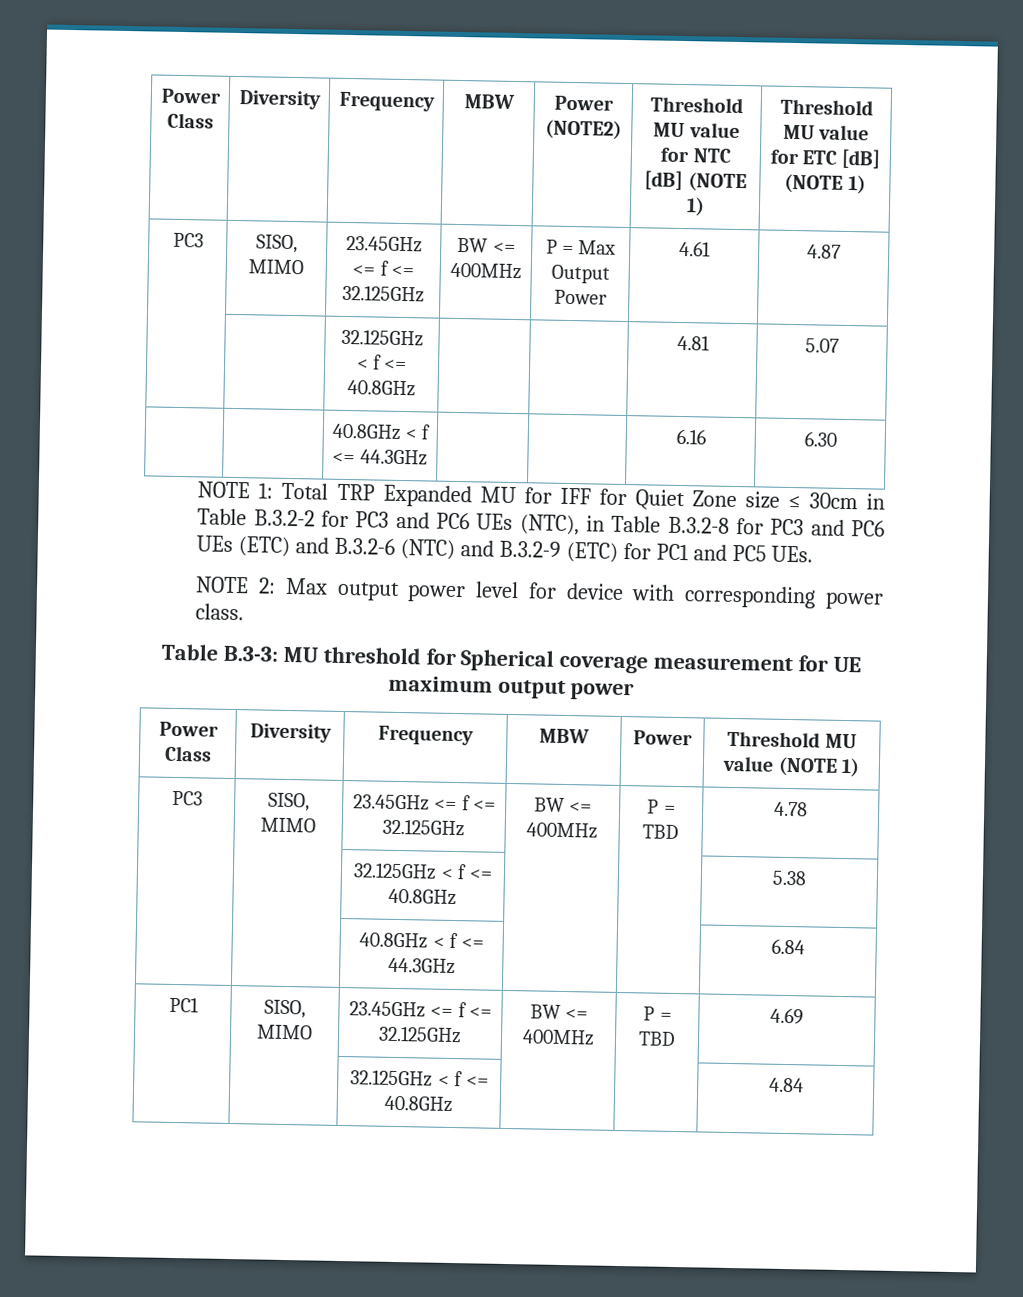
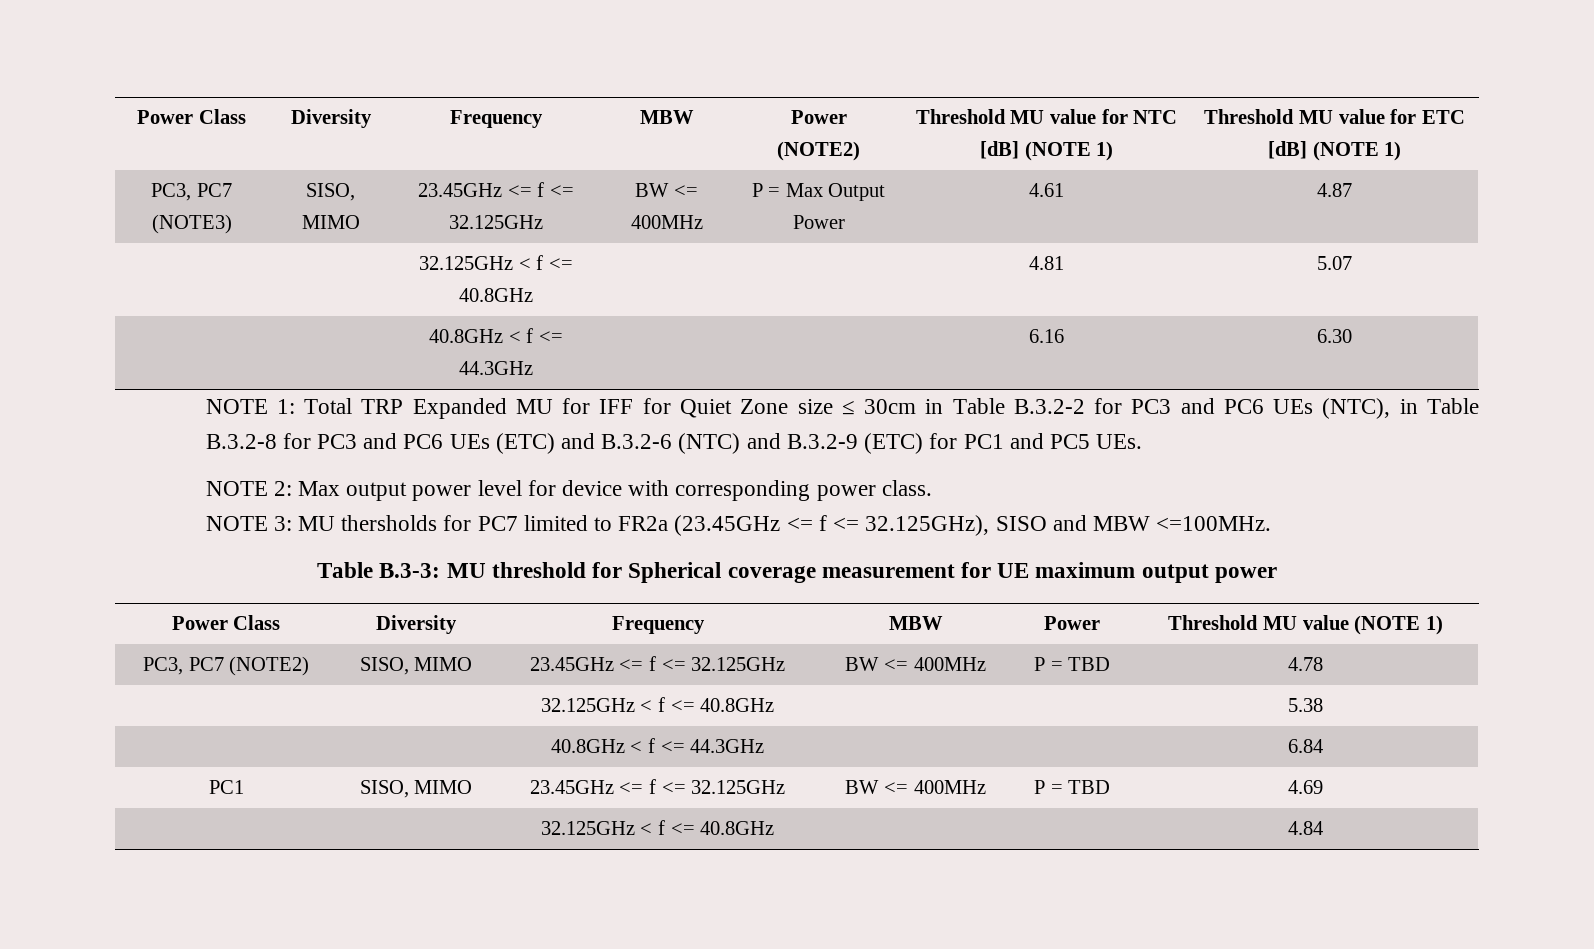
- PC3 | SISO, MIMO | 23.45GHz <= f <= 32.125GHz | BW <= 400MHz | P = Max Output Power | 4.61 | 4.87
+ PC3, PC7 (NOTE3) | SISO, MIMO | 23.45GHz <= f <= 32.125GHz | BW <= 400MHz | P = Max Output Power | 4.61 | 4.87
+ NOTE 3: MU thersholds for PC7 limited to FR2a (23.45GHz <= f <= 32.125GHz), SISO and MBW <=100MHz.
- PC3 | SISO, MIMO | 23.45GHz <= f <= 32.125GHz | BW <= 400MHz | P = TBD | 4.78
+ PC3, PC7 (NOTE2) | SISO, MIMO | 23.45GHz <= f <= 32.125GHz | BW <= 400MHz | P = TBD | 4.78

